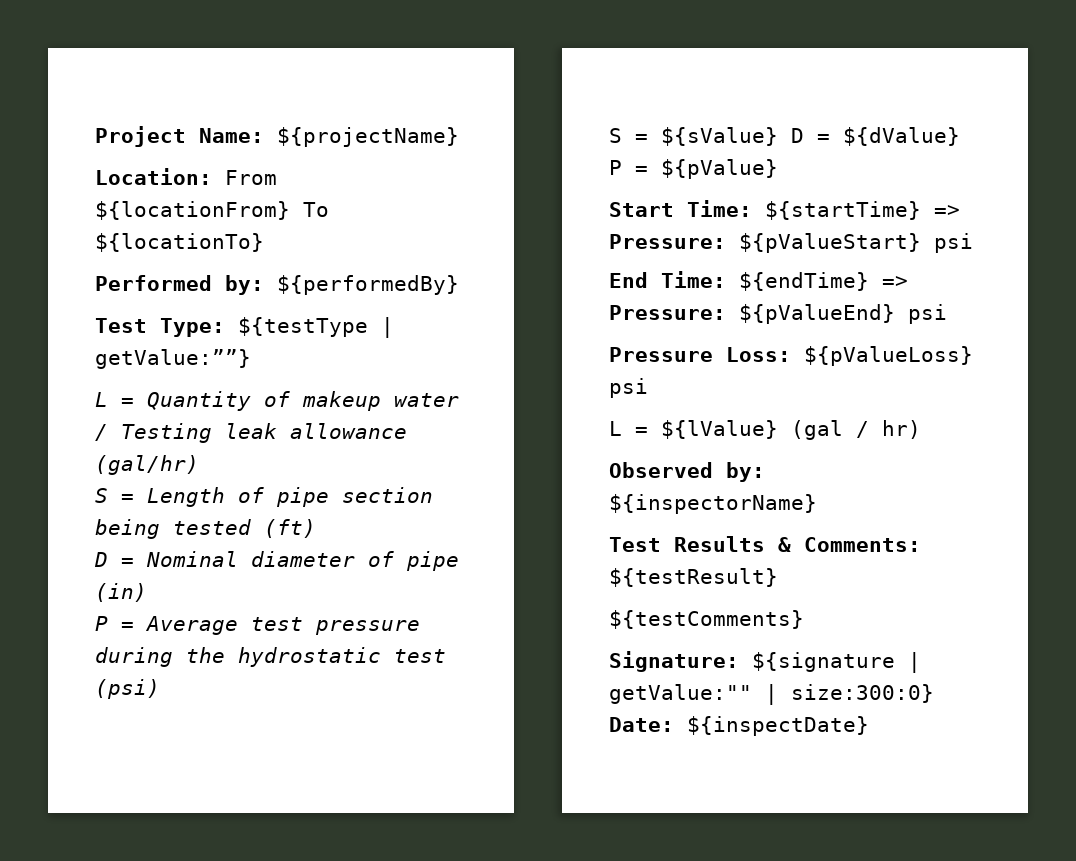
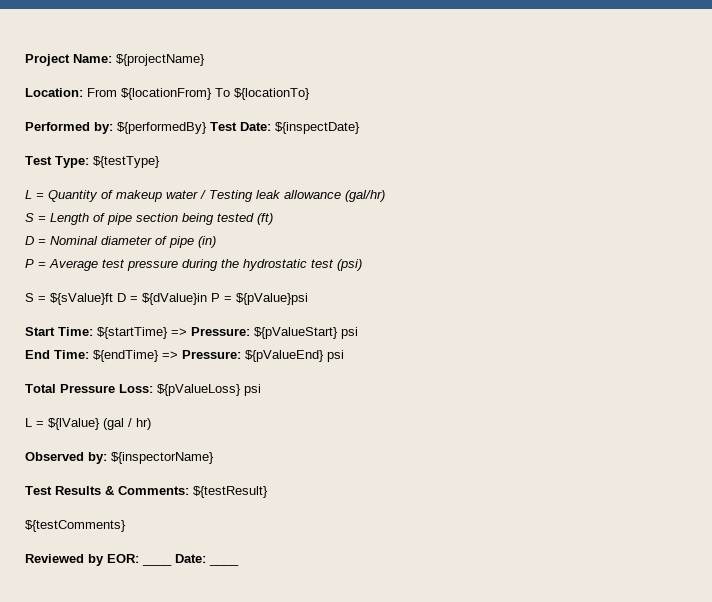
- Performed by: ${performedBy}
+ Performed by: ${performedBy} Test Date: ${inspectDate}
- Test Type: ${testType | getValue:””}
+ Test Type: ${testType}
- S = ${sValue} D = ${dValue} P = ${pValue}
+ S = ${sValue}ft D = ${dValue}in P = ${pValue}psi
- Pressure Loss: ${pValueLoss} psi
+ Total Pressure Loss: ${pValueLoss} psi
- Signature: ${signature | getValue:"" | size:300:0} Date: ${inspectDate}
+ Reviewed by EOR: ____ Date: ____

